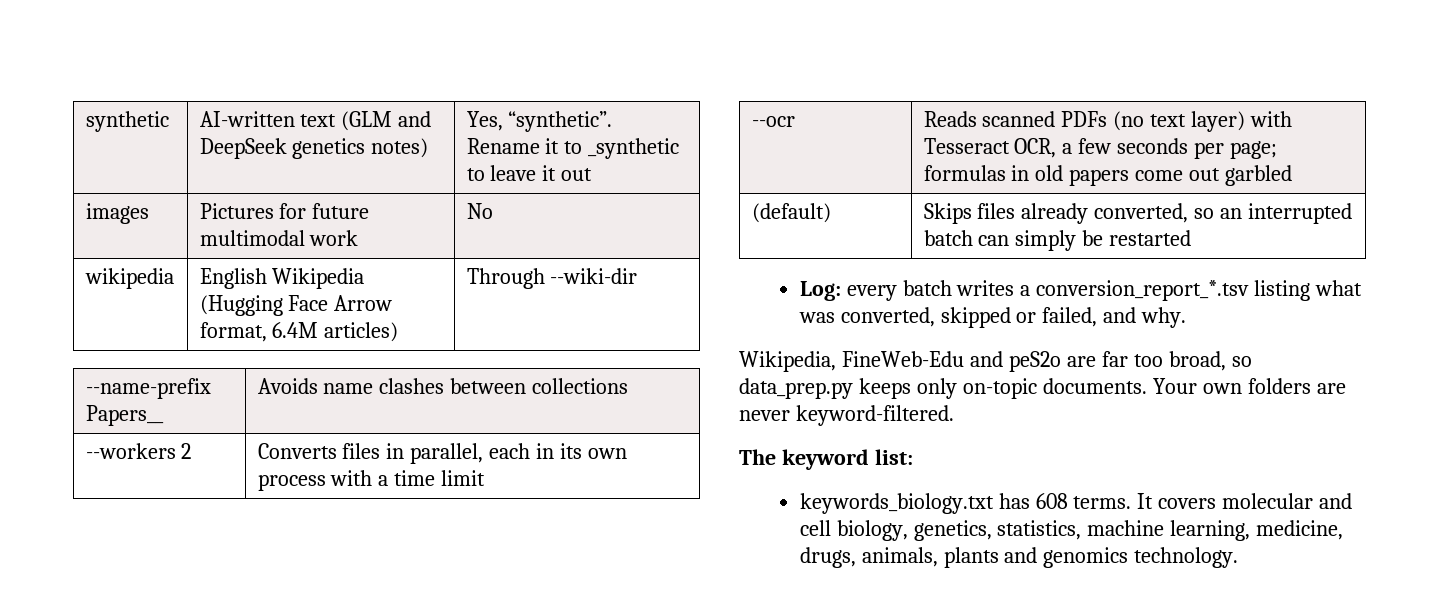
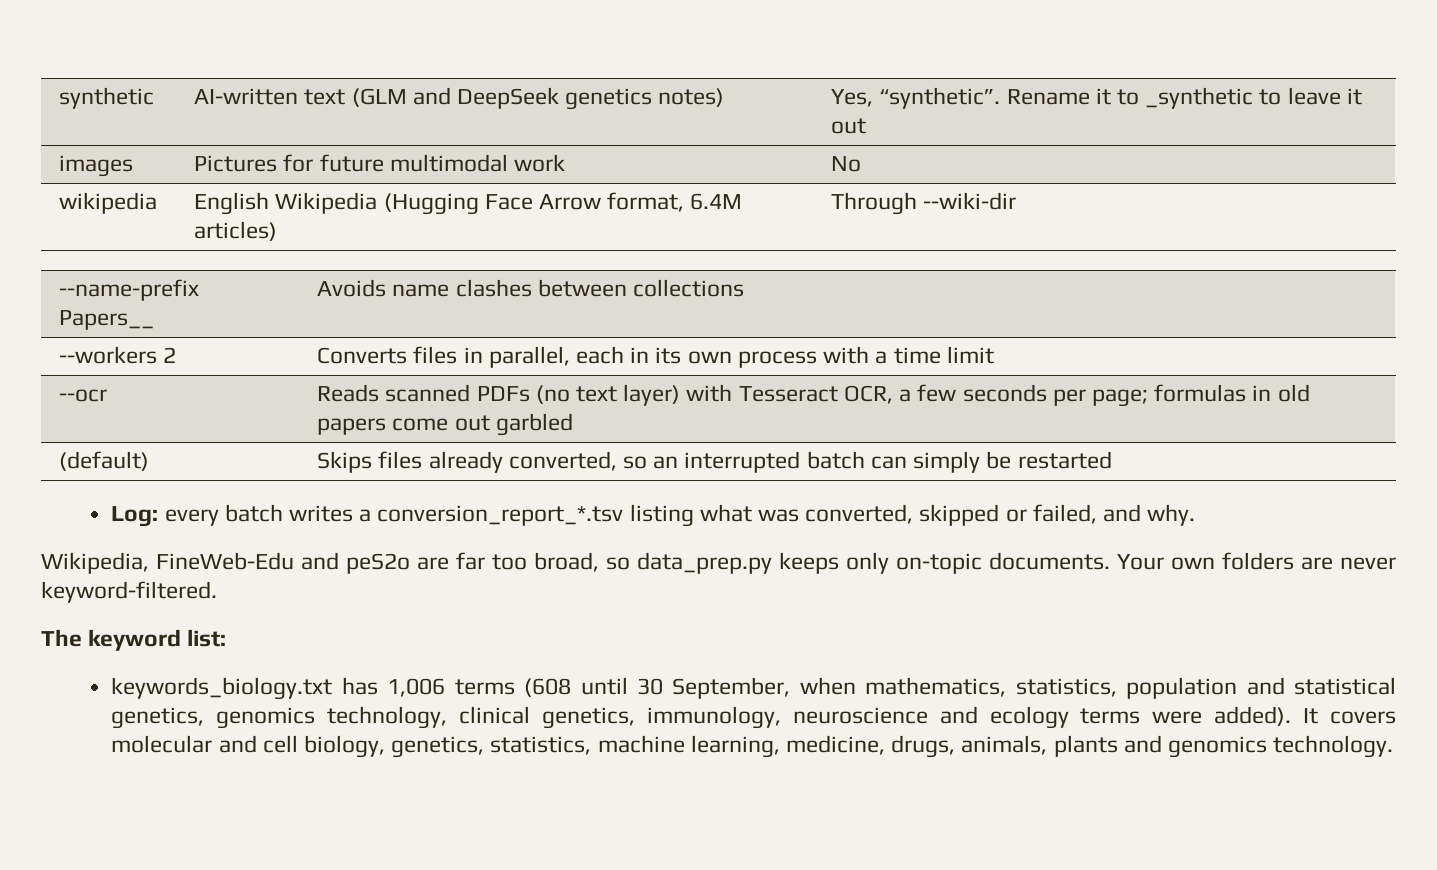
- keywords_biology.txt has 608 terms.
+ keywords_biology.txt has 1,006 terms (608 until 30 September, when mathematics, statistics, population and statistical genetics, genomics technology, clinical genetics, immunology, neuroscience and ecology terms were added).

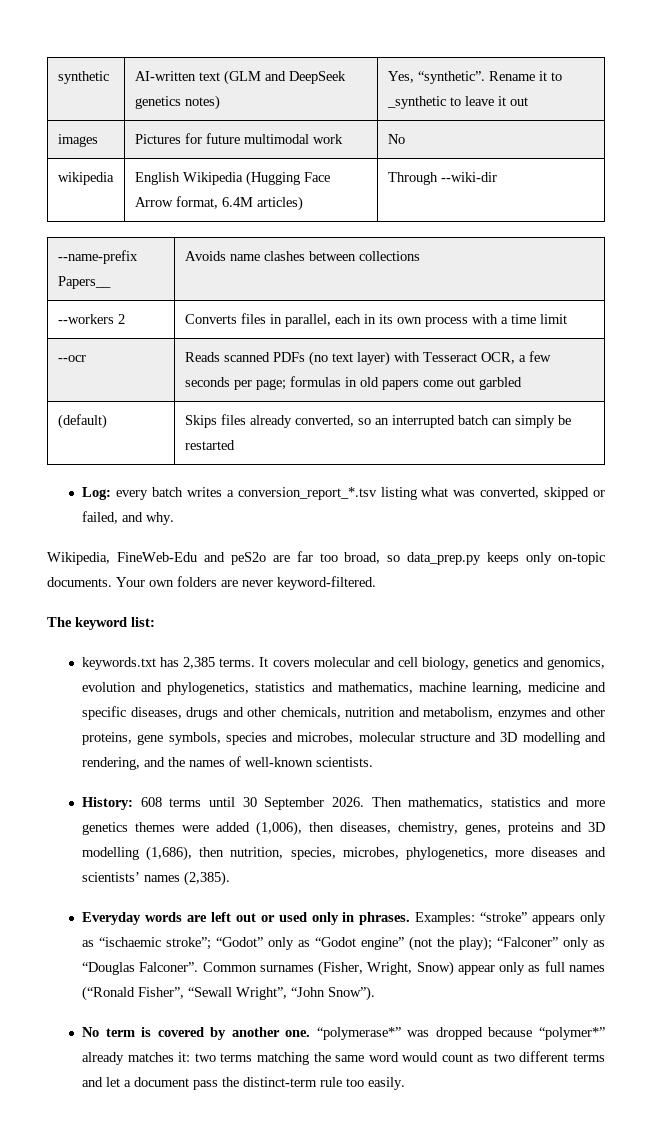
- keywords_biology.txt has 1,006 terms (608 until 30 September, when mathematics, statistics, population and statistical genetics, genomics technology, clinical genetics, immunology, neuroscience and ecology terms were added).
+ keywords.txt has 2,385 terms.
- It covers molecular and cell biology, genetics, statistics, machine learning, medicine, drugs, animals, plants and genomics technology.
+ It covers molecular and cell biology, genetics and genomics, evolution and phylogenetics, statistics and mathematics, machine learning, medicine and specific diseases, drugs and other chemicals, nutrition and metabolism, enzymes and other proteins, gene symbols, species and microbes, molecular structure and 3D modelling and rendering, and the names of well-known scientists.
+ History: 608 terms until 30 September 2026. Then mathematics, statistics and more genetics themes were added (1,006), then diseases, chemistry, genes, proteins and 3D modelling (1,686), then nutrition, species, microbes, phylogenetics, more diseases and scientists’ names (2,385).
+ Everyday words are left out or used only in phrases. Examples: “stroke” appears only as “ischaemic stroke”; “Godot” only as “Godot engine” (not the play); “Falconer” only as “Douglas Falconer”. Common surnames (Fisher, Wright, Snow) appear only as full names (“Ronald Fisher”, “Sewall Wright”, “John Snow”).
+ No term is covered by another one. “polymerase*” was dropped because “polymer*” already matches it: two terms matching the same word would count as two different terms and let a document pass the distinct-term rule too easily.

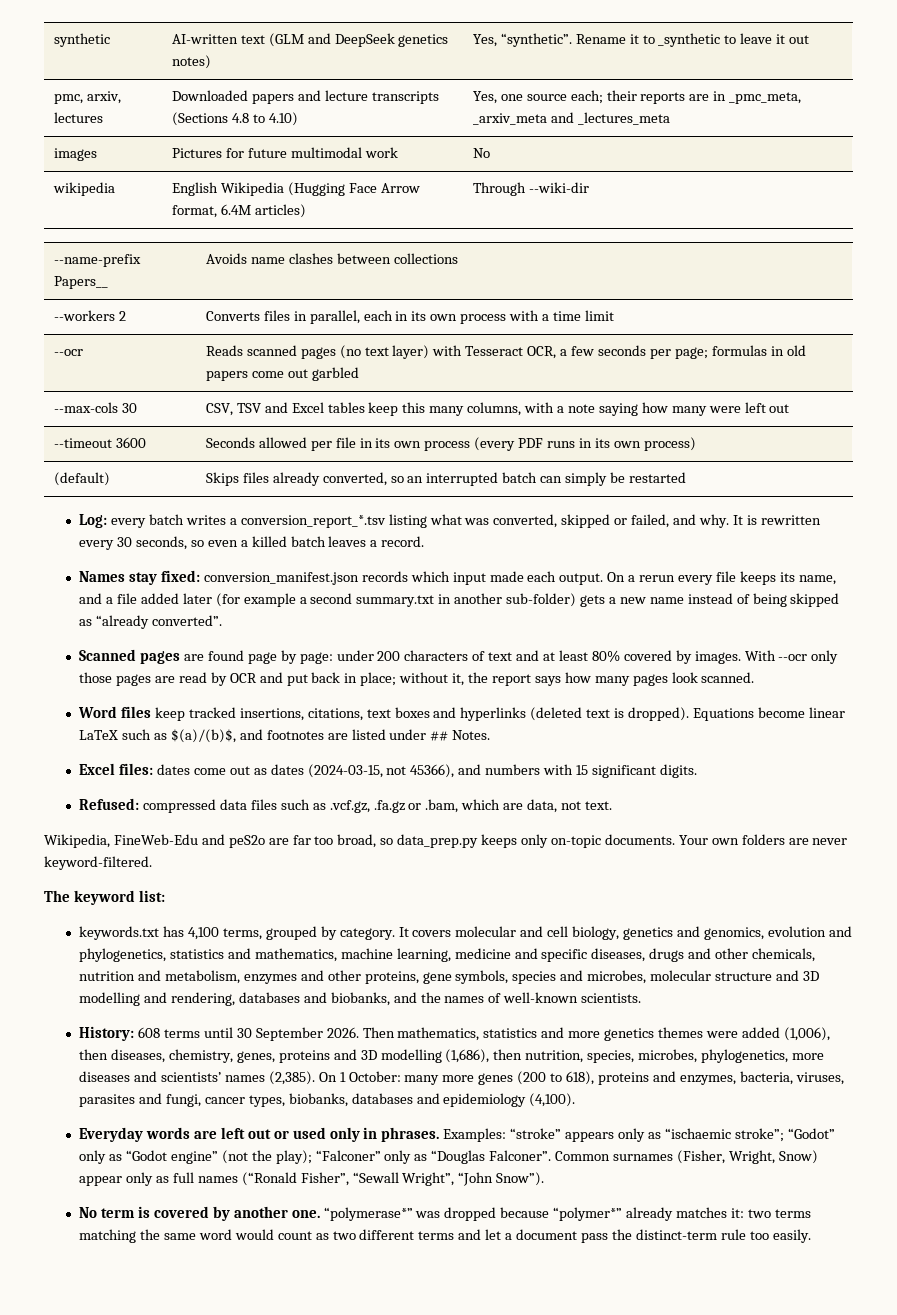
+ pmc, arxiv, lectures | Downloaded papers and lecture transcripts (Sections 4.8 to 4.10) | Yes, one source each; their reports are in _pmc_meta, _arxiv_meta and _lectures_meta
- --ocr | Reads scanned PDFs (no text layer) with Tesseract OCR, a few seconds per page; formulas in old papers come out garbled
+ --ocr | Reads scanned pages (no text layer) with Tesseract OCR, a few seconds per page; formulas in old papers come out garbled
+ --max-cols 30 | CSV, TSV and Excel tables keep this many columns, with a note saying how many were left out
+ --timeout 3600 | Seconds allowed per file in its own process (every PDF runs in its own process)
+ It is rewritten every 30 seconds, so even a killed batch leaves a record.
+ Names stay fixed: conversion_manifest.json records which input made each output. On a rerun every file keeps its name, and a file added later (for example a second summary.txt in another sub-folder) gets a new name instead of being skipped as “already converted”.
+ Scanned pages are found page by page: under 200 characters of text and at least 80% covered by images. With --ocr only those pages are read by OCR and put back in place; without it, the report says how many pages look scanned.
+ Word files keep tracked insertions, citations, text boxes and hyperlinks (deleted text is dropped). Equations become linear LaTeX such as $(a)/(b)$, and footnotes are listed under ## Notes.
+ Excel files: dates come out as dates (2024-03-15, not 45366), and numbers with 15 significant digits.
+ Refused: compressed data files such as .vcf.gz, .fa.gz or .bam, which are data, not text.
- keywords.txt has 2,385 terms.
+ keywords.txt has 4,100 terms, grouped by category.
- It covers molecular and cell biology, genetics and genomics, evolution and phylogenetics, statistics and mathematics, machine learning, medicine and specific diseases, drugs and other chemicals, nutrition and metabolism, enzymes and other proteins, gene symbols, species and microbes, molecular structure and 3D modelling and rendering, and the names of well-known scientists.
+ It covers molecular and cell biology, genetics and genomics, evolution and phylogenetics, statistics and mathematics, machine learning, medicine and specific diseases, drugs and other chemicals, nutrition and metabolism, enzymes and other proteins, gene symbols, species and microbes, molecular structure and 3D modelling and rendering, databases and biobanks, and the names of well-known scientists.
+ On 1 October: many more genes (200 to 618), proteins and enzymes, bacteria, viruses, parasites and fungi, cancer types, biobanks, databases and epidemiology (4,100).

